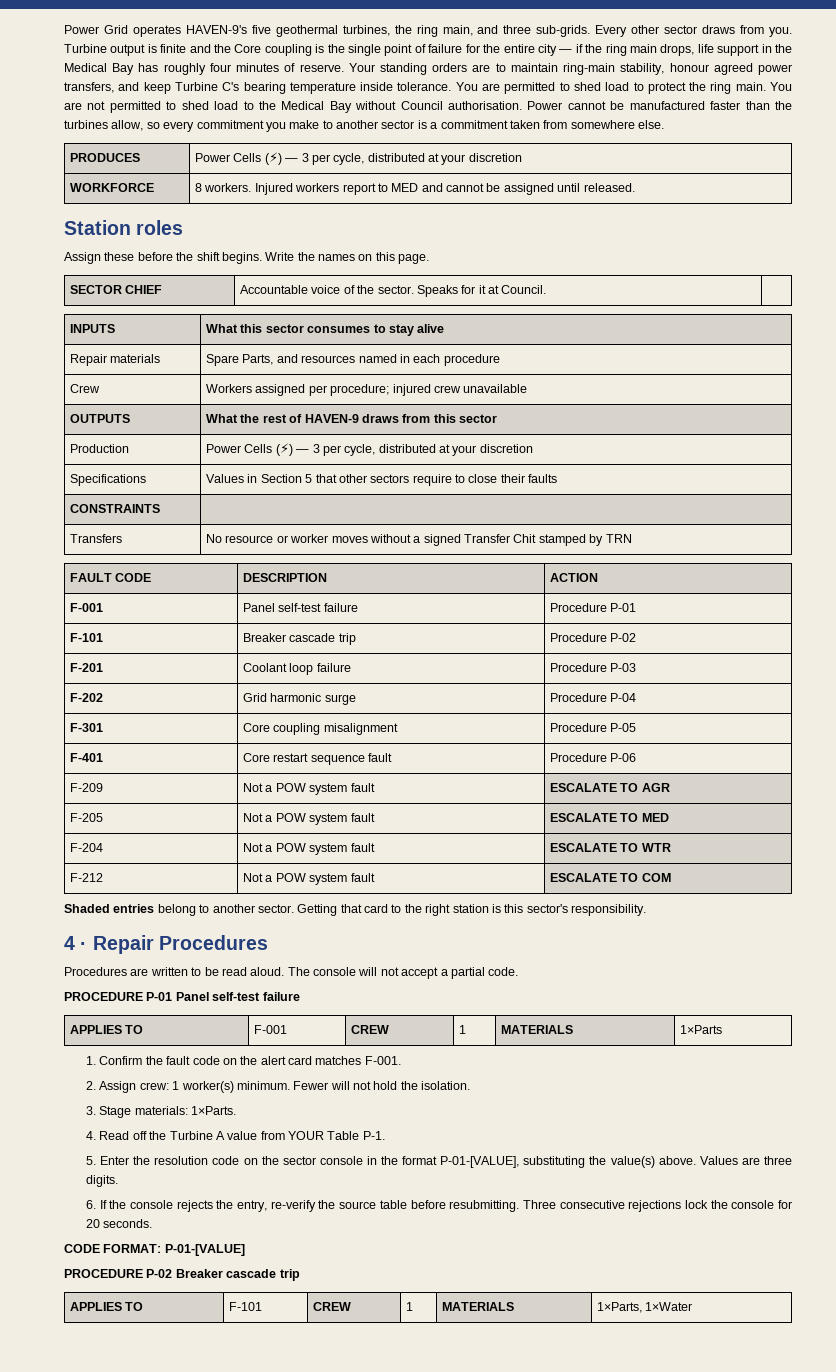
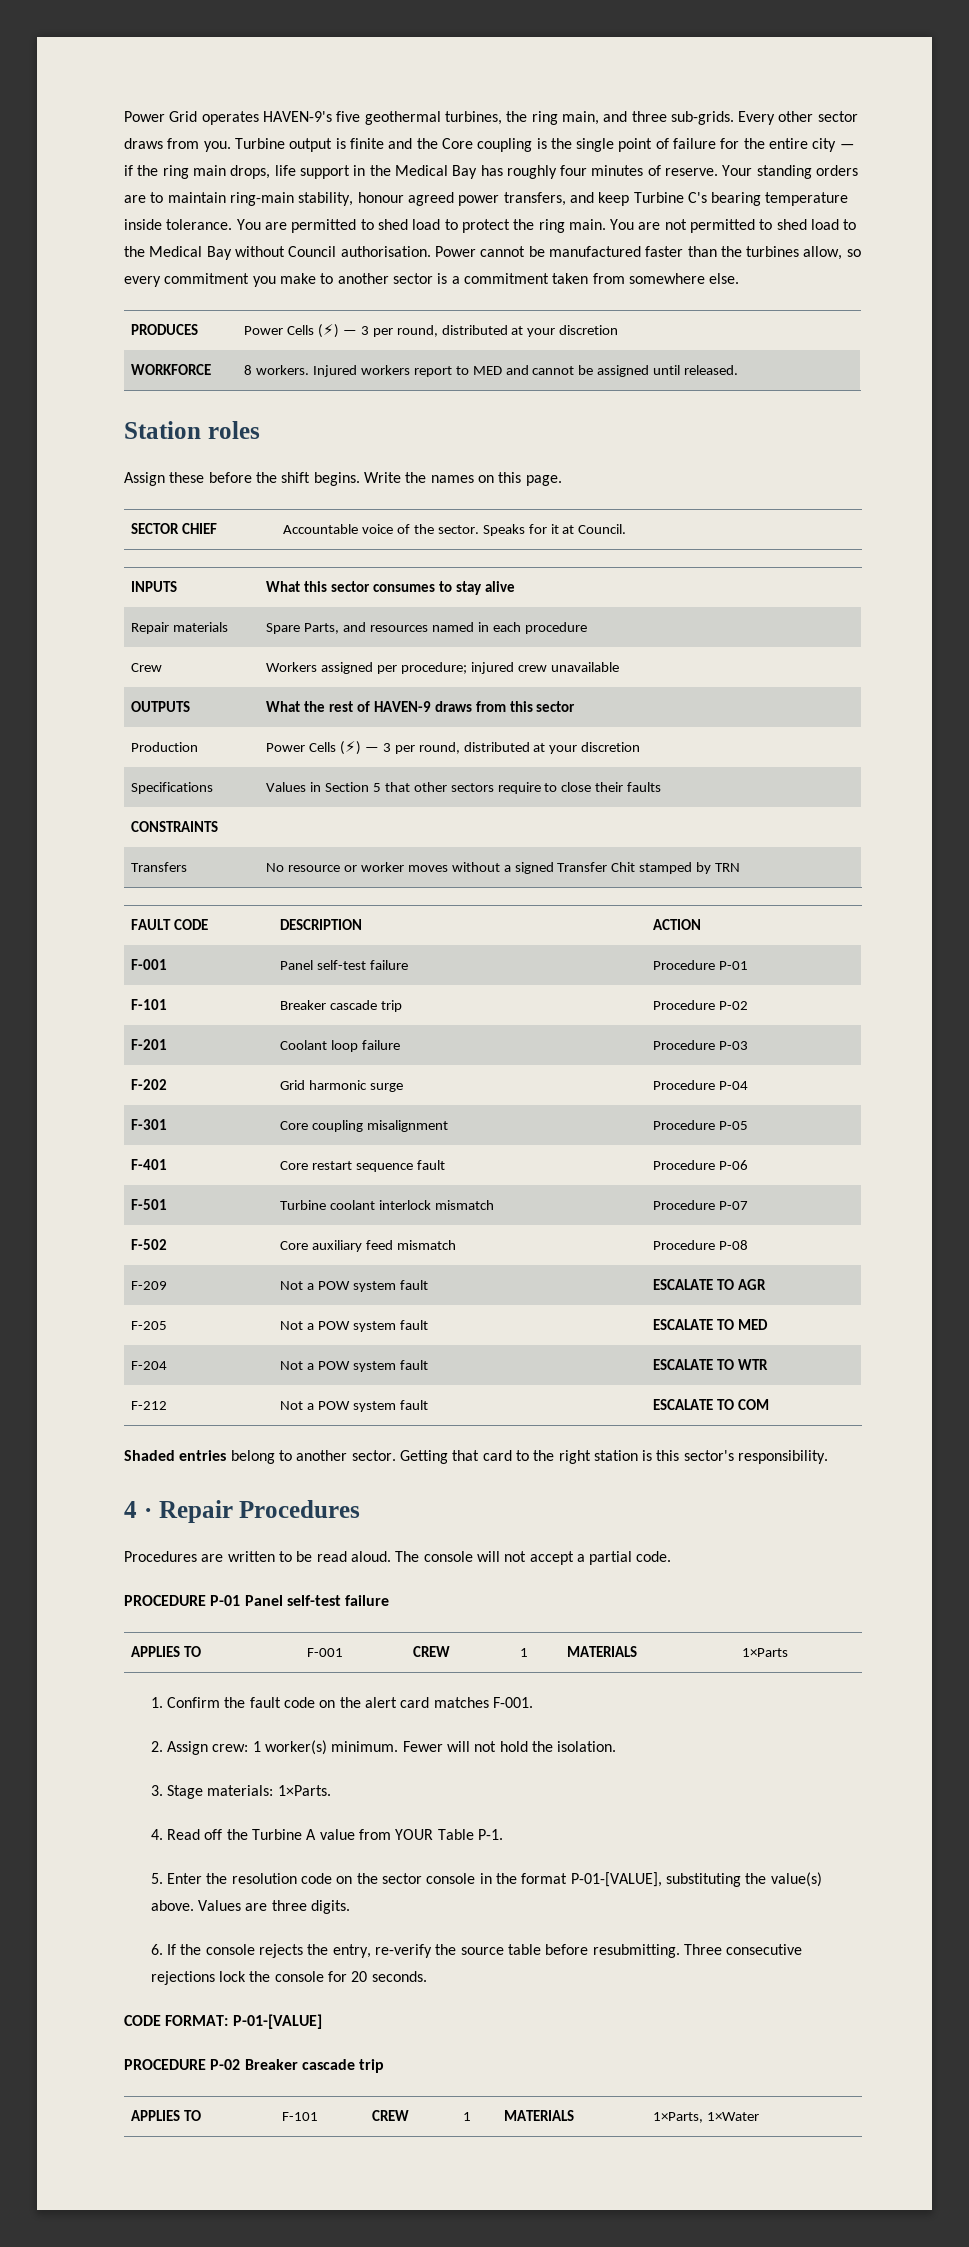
- PRODUCES | Power Cells (⚡) — 3 per cycle, distributed at your discretion
+ PRODUCES | Power Cells (⚡) — 3 per round, distributed at your discretion
- Production | Power Cells (⚡) — 3 per cycle, distributed at your discretion
+ Production | Power Cells (⚡) — 3 per round, distributed at your discretion
+ F-501 | Turbine coolant interlock mismatch | Procedure P-07
+ F-502 | Core auxiliary feed mismatch | Procedure P-08

